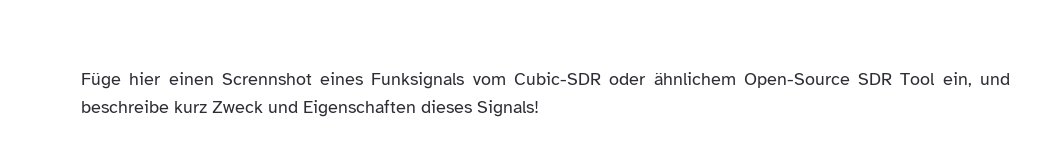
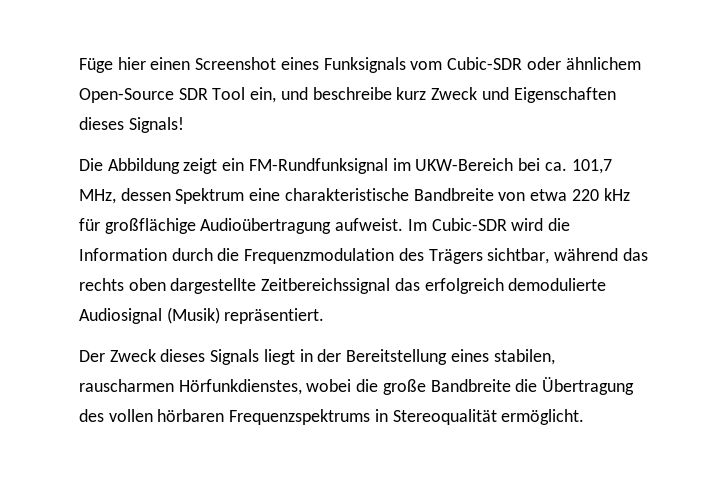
- Füge hier einen Scrennshot eines Funksignals vom Cubic-SDR oder ähnlichem Open-Source SDR Tool ein, und beschreibe kurz Zweck und Eigenschaften dieses Signals!
+ Füge hier einen Screenshot eines Funksignals vom Cubic-SDR oder ähnlichem Open-Source SDR Tool ein, und beschreibe kurz Zweck und Eigenschaften dieses Signals!
+ Die Abbildung zeigt ein FM-Rundfunksignal im UKW-Bereich bei ca. 101,7 MHz, dessen Spektrum eine charakteristische Bandbreite von etwa 220 kHz für großflächige Audioübertragung aufweist. Im Cubic-SDR wird die Information durch die Frequenzmodulation des Trägers sichtbar, während das rechts oben dargestellte Zeitbereichssignal das erfolgreich demodulierte Audiosignal (Musik) repräsentiert.
+ Der Zweck dieses Signals liegt in der Bereitstellung eines stabilen, rauscharmen Hörfunkdienstes, wobei die große Bandbreite die Übertragung des vollen hörbaren Frequenzspektrums in Stereoqualität ermöglicht.

